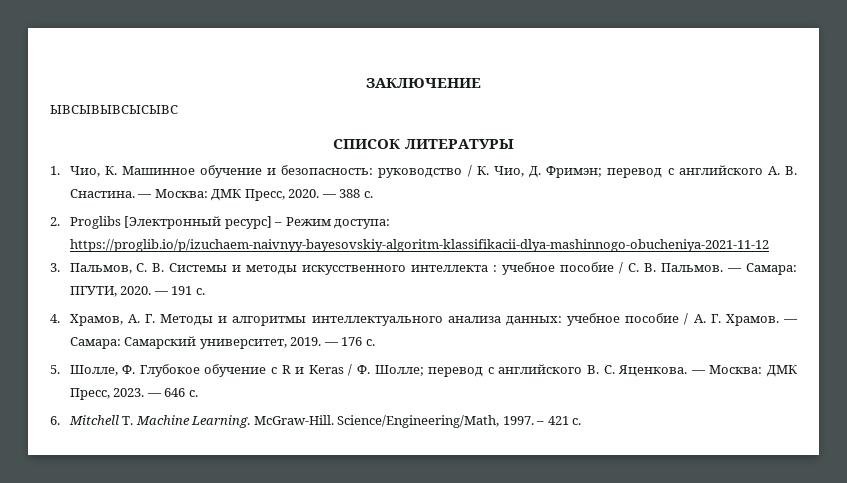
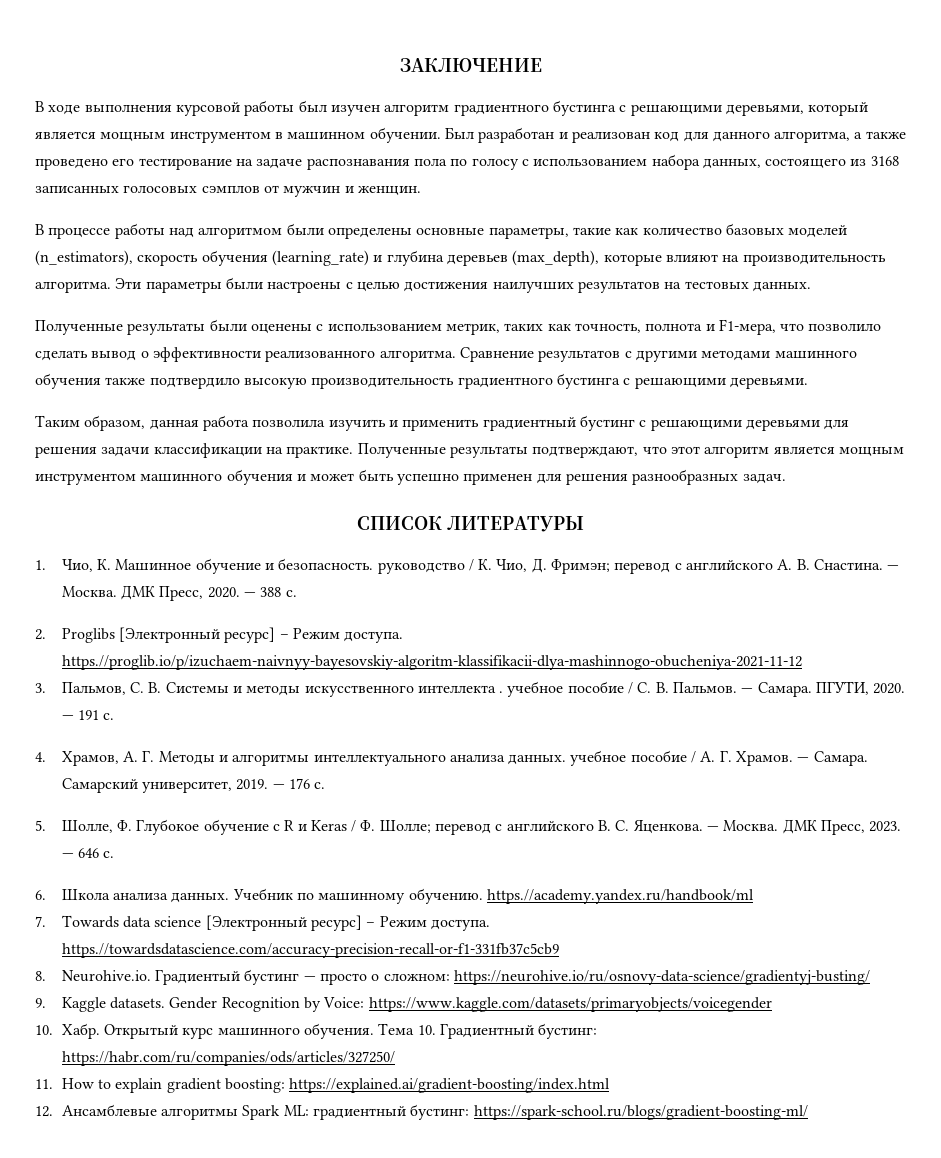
- ЫВСЫВЫВСЫСЫВС
+ В ходе выполнения курсовой работы был изучен алгоритм градиентного бустинга с решающими деревьями, который является мощным инструментом в машинном обучении. Был разработан и реализован код для данного алгоритма, а также проведено его тестирование на задаче распознавания пола по голосу с использованием набора данных, состоящего из 3168 записанных голосовых сэмплов от мужчин и женщин.
+ В процессе работы над алгоритмом были определены основные параметры, такие как количество базовых моделей (n_estimators), скорость обучения (learning_rate) и глубина деревьев (max_depth), которые влияют на производительность алгоритма. Эти параметры были настроены с целью достижения наилучших результатов на тестовых данных.
+ Полученные результаты были оценены с использованием метрик, таких как точность, полнота и F1-мера, что позволило сделать вывод о эффективности реализованного алгоритма. Сравнение результатов с другими методами машинного обучения также подтвердило высокую производительность градиентного бустинга с решающими деревьями.
+ Таким образом, данная работа позволила изучить и применить градиентный бустинг с решающими деревьями для решения задачи классификации на практике. Полученные результаты подтверждают, что этот алгоритм является мощным инструментом машинного обучения и может быть успешно применен для решения разнообразных задач.
- 1. Чио, К. Машинное обучение и безопасность: руководство / К. Чио, Д. Фримэн; перевод с английского А. В. Снастина.
+ 1. Чио, К. Машинное обучение и безопасность. руководство / К. Чио, Д. Фримэн; перевод с английского А. В. Снастина.
- — Москва: ДМК Пресс, 2020.
+ — Москва. ДМК Пресс, 2020.
- 2. Proglibs [Электронный ресурс] – Режим доступа: https://proglib.io/p/izuchaem-naivnyy-bayesovskiy-algoritm-klassifikacii-dlya-mashinnogo-obucheniya-2021-11-12
+ 2. Proglibs [Электронный ресурс] – Режим доступа. https.//proglib.io/p/izuchaem-naivnyy-bayesovskiy-algoritm-klassifikacii-dlya-mashinnogo-obucheniya-2021-11-12
- 3. Пальмов, С. В. Системы и методы искусственного интеллекта : учебное пособие / С. В. Пальмов.
+ 3. Пальмов, С. В. Системы и методы искусственного интеллекта . учебное пособие / С. В. Пальмов.
- — Самара: ПГУТИ, 2020.
+ — Самара. ПГУТИ, 2020.
- 4. Храмов, А. Г. Методы и алгоритмы интеллектуального анализа данных: учебное пособие / А. Г. Храмов.
+ 4. Храмов, А. Г. Методы и алгоритмы интеллектуального анализа данных. учебное пособие / А. Г. Храмов.
- — Самара: Самарский университет, 2019.
+ — Самара. Самарский университет, 2019.
- — Москва: ДМК Пресс, 2023.
+ — Москва. ДМК Пресс, 2023.
- 6. Mitchell T. Machine Learning. McGraw-Hill. Science/Engineering/Math, 1997. – 421 c.
+ 6. Школа анализа данных. Учебник по машинному обучению. https.//academy.yandex.ru/handbook/ml
+ 7. Towards data science [Электронный ресурс] – Режим доступа. https.//towardsdatascience.com/accuracy-precision-recall-or-f1-331fb37c5cb9
+ 8. Neurohive.io. Градиентый бустинг — просто о сложном: https://neurohive.io/ru/osnovy-data-science/gradientyj-busting/
+ 9. Kaggle datasets. Gender Recognition by Voice: https://www.kaggle.com/datasets/primaryobjects/voicegender
+ 10. Хабр. Открытый курс машинного обучения. Тема 10. Градиентный бустинг: https://habr.com/ru/companies/ods/articles/327250/
+ 11. How to explain gradient boosting: https://explained.ai/gradient-boosting/index.html
+ 12. Ансамблевые алгоритмы Spark ML: градиентный бустинг: https://spark-school.ru/blogs/gradient-boosting-ml/

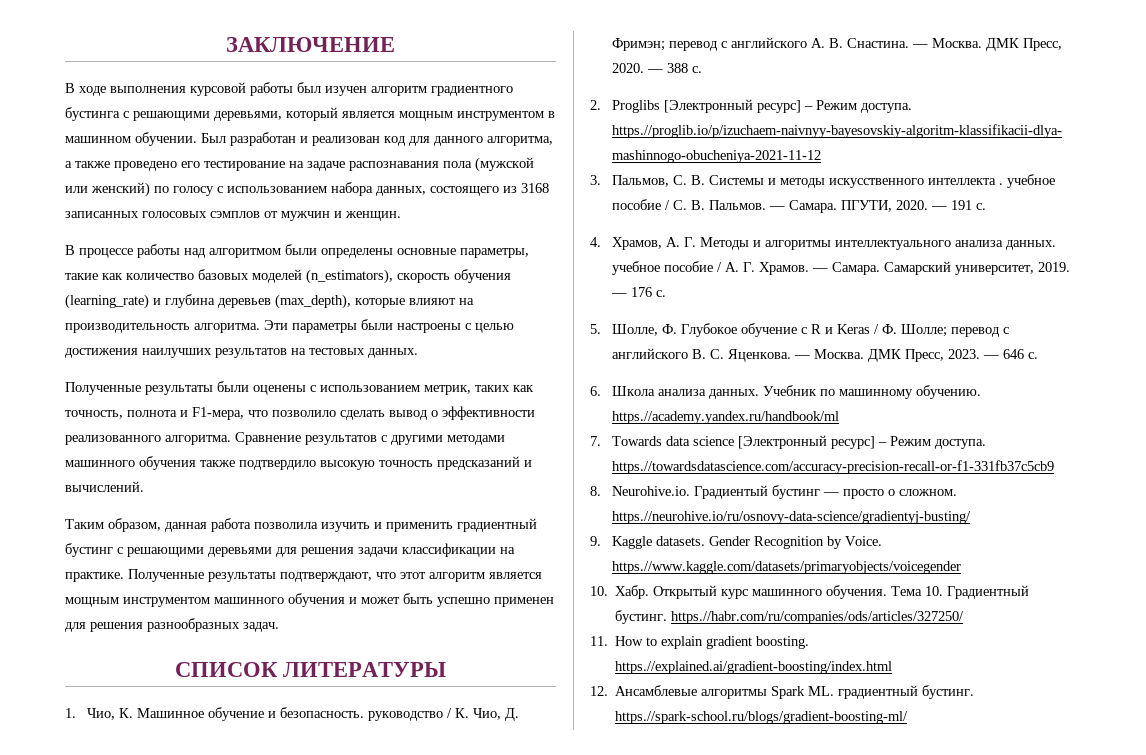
- Был разработан и реализован код для данного алгоритма, а также проведено его тестирование на задаче распознавания пола по голосу с использованием набора данных, состоящего из 3168 записанных голосовых сэмплов от мужчин и женщин.
+ Был разработан и реализован код для данного алгоритма, а также проведено его тестирование на задаче распознавания пола (мужской или женский) по голосу с использованием набора данных, состоящего из 3168 записанных голосовых сэмплов от мужчин и женщин.
- Сравнение результатов с другими методами машинного обучения также подтвердило высокую производительность градиентного бустинга с решающими деревьями.
+ Сравнение результатов с другими методами машинного обучения также подтвердило высокую точность предсказаний и вычислений.
- 8. Neurohive.io. Градиентый бустинг — просто о сложном: https://neurohive.io/ru/osnovy-data-science/gradientyj-busting/
+ 8. Neurohive.io. Градиентый бустинг — просто о сложном. https.//neurohive.io/ru/osnovy-data-science/gradientyj-busting/
- Gender Recognition by Voice: https://www.kaggle.com/datasets/primaryobjects/voicegender
+ Gender Recognition by Voice. https.//www.kaggle.com/datasets/primaryobjects/voicegender
- Тема 10. Градиентный бустинг: https://habr.com/ru/companies/ods/articles/327250/
+ Тема 10. Градиентный бустинг. https.//habr.com/ru/companies/ods/articles/327250/
- 11. How to explain gradient boosting: https://explained.ai/gradient-boosting/index.html
+ 11. How to explain gradient boosting. https.//explained.ai/gradient-boosting/index.html
- 12. Ансамблевые алгоритмы Spark ML: градиентный бустинг: https://spark-school.ru/blogs/gradient-boosting-ml/
+ 12. Ансамблевые алгоритмы Spark ML. градиентный бустинг. https.//spark-school.ru/blogs/gradient-boosting-ml/

